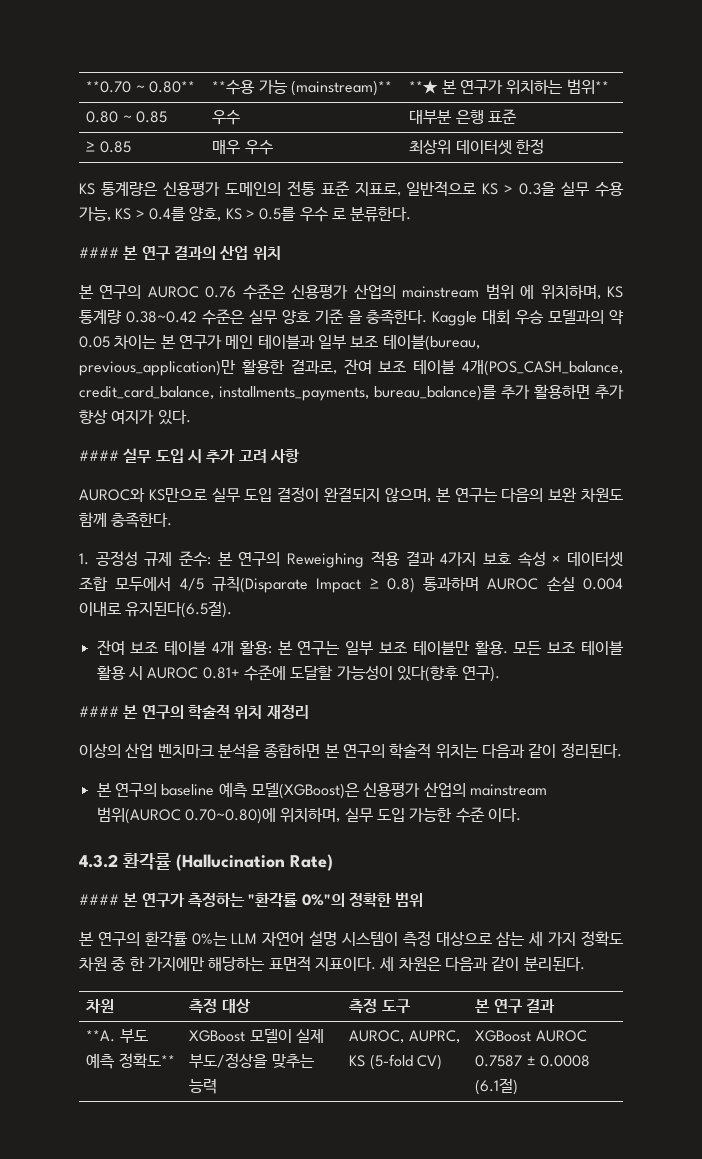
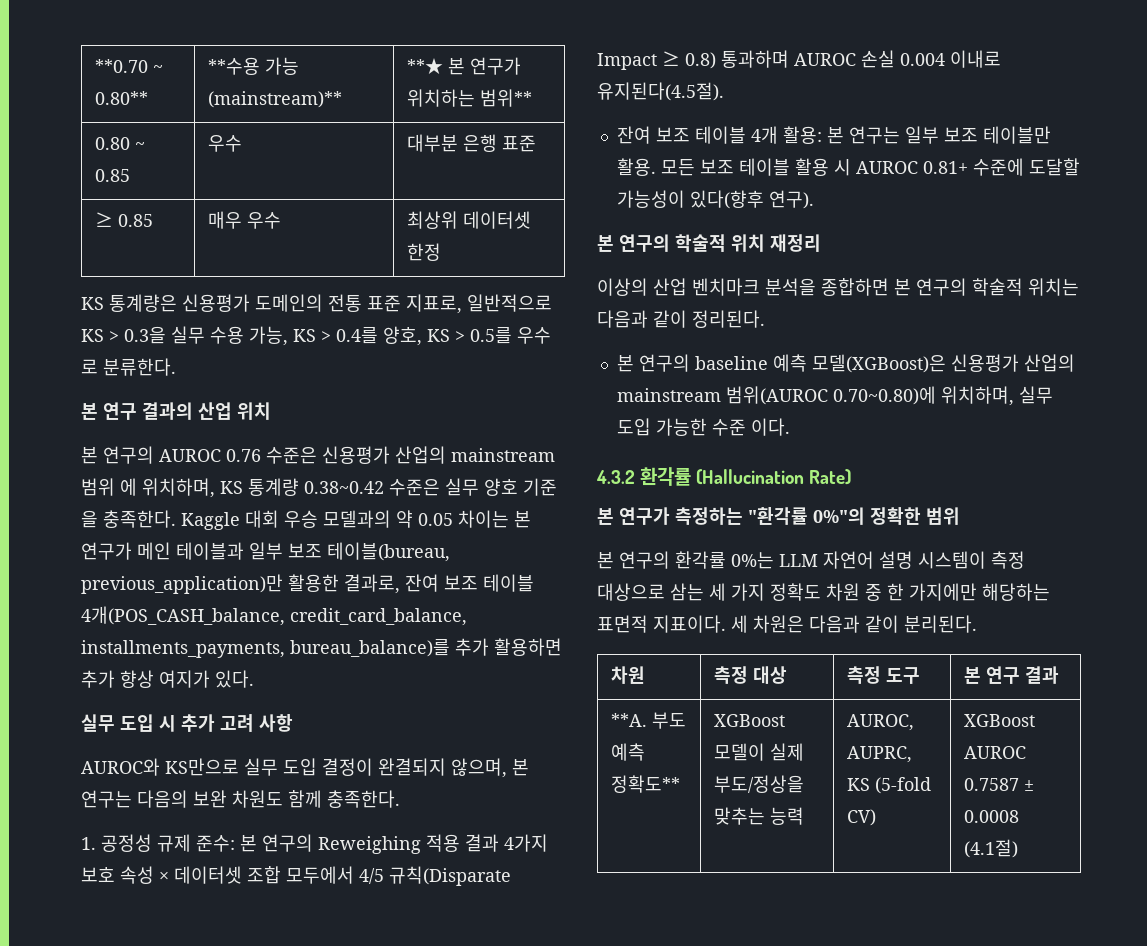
- #### 본 연구 결과의 산업 위치
+ 본 연구 결과의 산업 위치
- #### 실무 도입 시 추가 고려 사항
+ 실무 도입 시 추가 고려 사항
- 1. 공정성 규제 준수: 본 연구의 Reweighing 적용 결과 4가지 보호 속성 × 데이터셋 조합 모두에서 4/5 규칙(Disparate Impact ≥ 0.8) 통과하며 AUROC 손실 0.004 이내로 유지된다(6.5절).
+ 1. 공정성 규제 준수: 본 연구의 Reweighing 적용 결과 4가지 보호 속성 × 데이터셋 조합 모두에서 4/5 규칙(Disparate Impact ≥ 0.8) 통과하며 AUROC 손실 0.004 이내로 유지된다(4.5절).
- #### 본 연구의 학술적 위치 재정리
+ 본 연구의 학술적 위치 재정리
- #### 본 연구가 측정하는 "환각률 0%"의 정확한 범위
+ 본 연구가 측정하는 "환각률 0%"의 정확한 범위
- **A. 부도 예측 정확도** | XGBoost 모델이 실제 부도/정상을 맞추는 능력 | AUROC, AUPRC, KS (5-fold CV) | XGBoost AUROC 0.7587 ± 0.0008 (6.1절)
+ **A. 부도 예측 정확도** | XGBoost 모델이 실제 부도/정상을 맞추는 능력 | AUROC, AUPRC, KS (5-fold CV) | XGBoost AUROC 0.7587 ± 0.0008 (4.1절)

